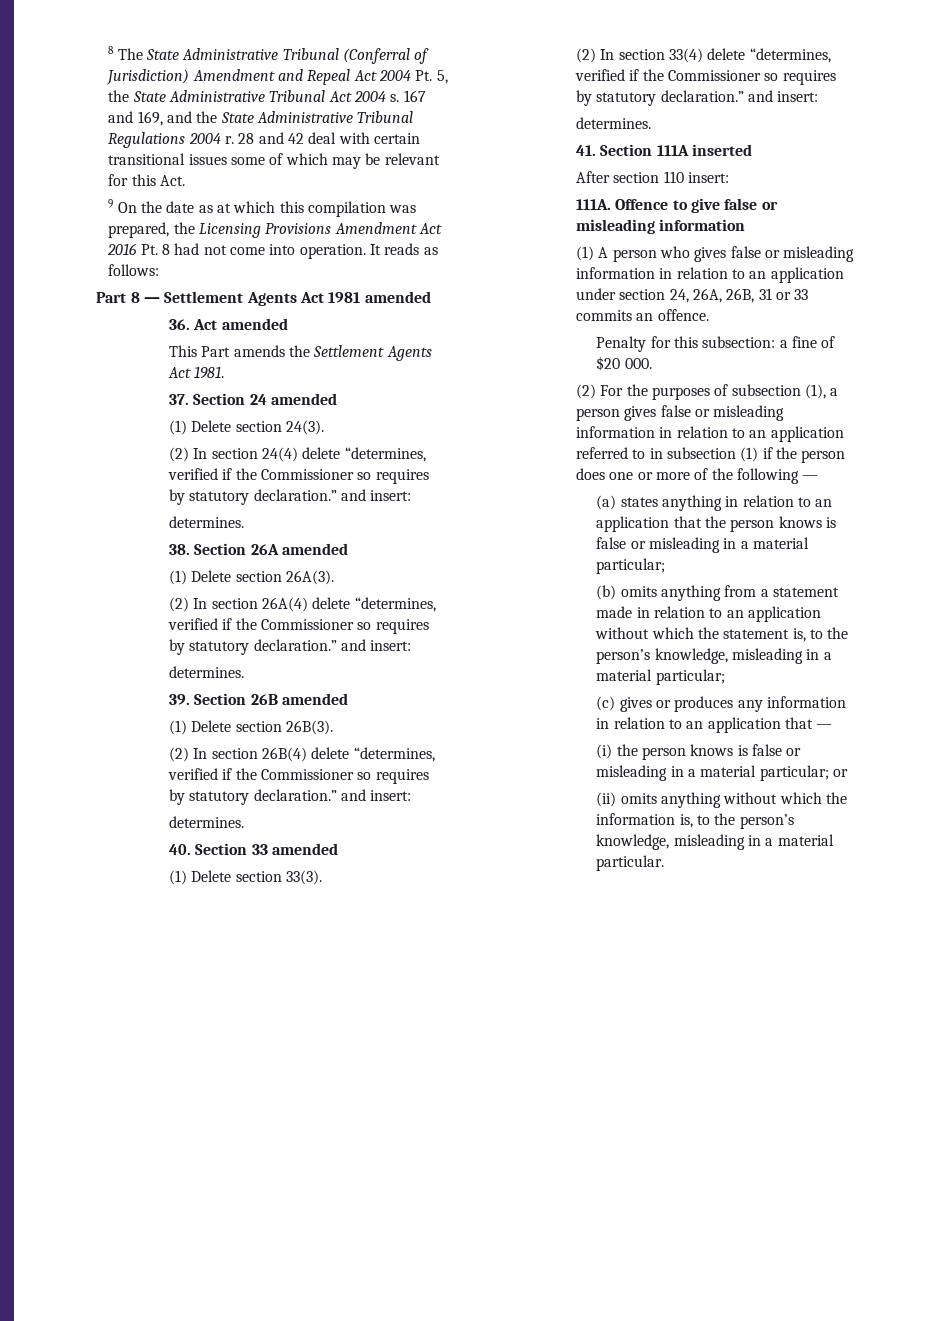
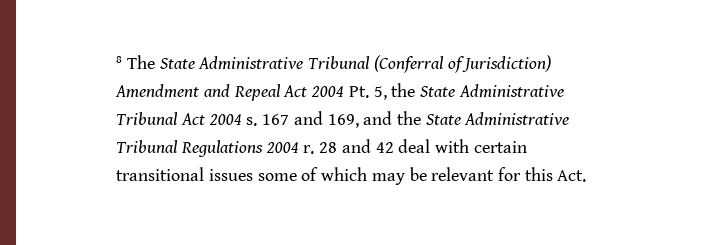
- 9 On the date as at which this compilation was prepared, the Licensing Provisions Amendment Act 2016 Pt. 8 had not come into operation. It reads as follows:
- Part 8 — Settlement Agents Act 1981 amended
- 36. Act amended
- This Part amends the Settlement Agents Act 1981.
- 37. Section 24 amended
- (1) Delete section 24(3).
- (2) In section 24(4) delete “determines, verified if the Commissioner so requires by statutory declaration.” and insert:
- determines.
- 38. Section 26A amended
- (1) Delete section 26A(3).
- (2) In section 26A(4) delete “determines, verified if the Commissioner so requires by statutory declaration.” and insert:
- determines.
- 39. Section 26B amended
- (1) Delete section 26B(3).
- (2) In section 26B(4) delete “determines, verified if the Commissioner so requires by statutory declaration.” and insert:
- determines.
- 40. Section 33 amended
- (1) Delete section 33(3).
- (2) In section 33(4) delete “determines, verified if the Commissioner so requires by statutory declaration.” and insert:
- determines.
- 41. Section 111A inserted
- After section 110 insert:
- 111A. Offence to give false or misleading information
- (1) A person who gives false or misleading information in relation to an application under section 24, 26A, 26B, 31 or 33 commits an offence.
- Penalty for this subsection: a fine of $20 000.
- (2) For the purposes of subsection (1), a person gives false or misleading information in relation to an application referred to in subsection (1) if the person does one or more of the following —
- (a) states anything in relation to an application that the person knows is false or misleading in a material particular;
- (b) omits anything from a statement made in relation to an application without which the statement is, to the person’s knowledge, misleading in a material particular;
- (c) gives or produces any information in relation to an application that —
- (i) the person knows is false or misleading in a material particular; or
- (ii) omits anything without which the information is, to the person’s knowledge, misleading in a material particular.

